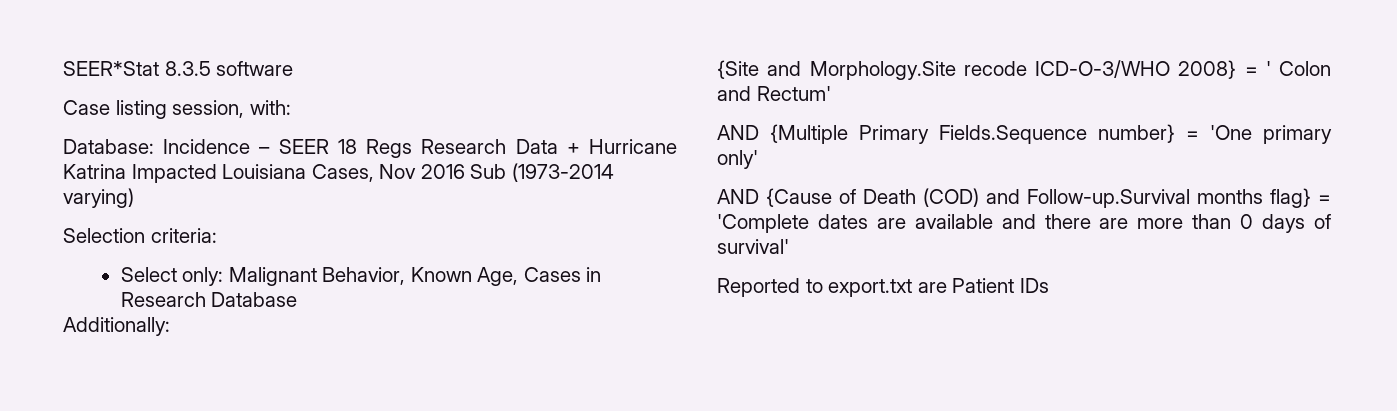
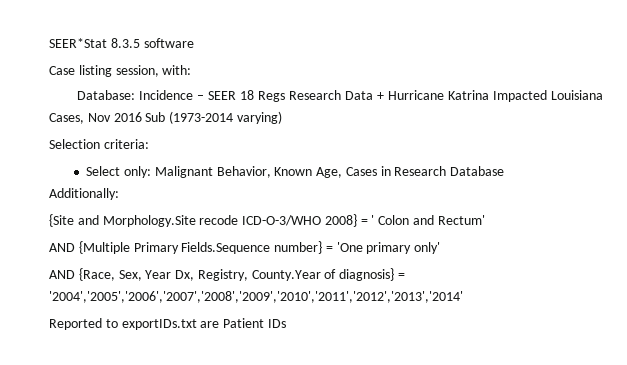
- AND {Cause of Death (COD) and Follow-up.Survival months flag} = 'Complete dates are available and there are more than 0 days of survival'
+ AND {Race, Sex, Year Dx, Registry, County.Year of diagnosis} = '2004','2005','2006','2007','2008','2009','2010','2011','2012','2013','2014'
- Reported to export.txt are Patient IDs
+ Reported to exportIDs.txt are Patient IDs

